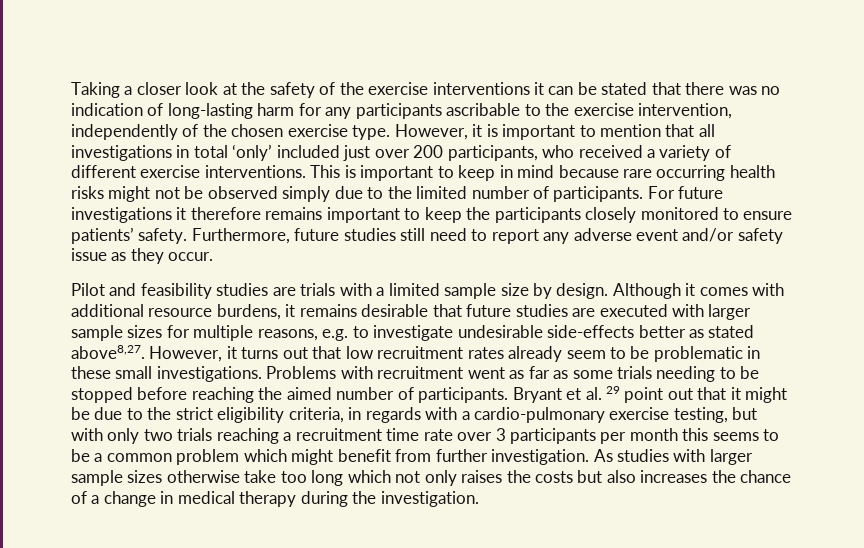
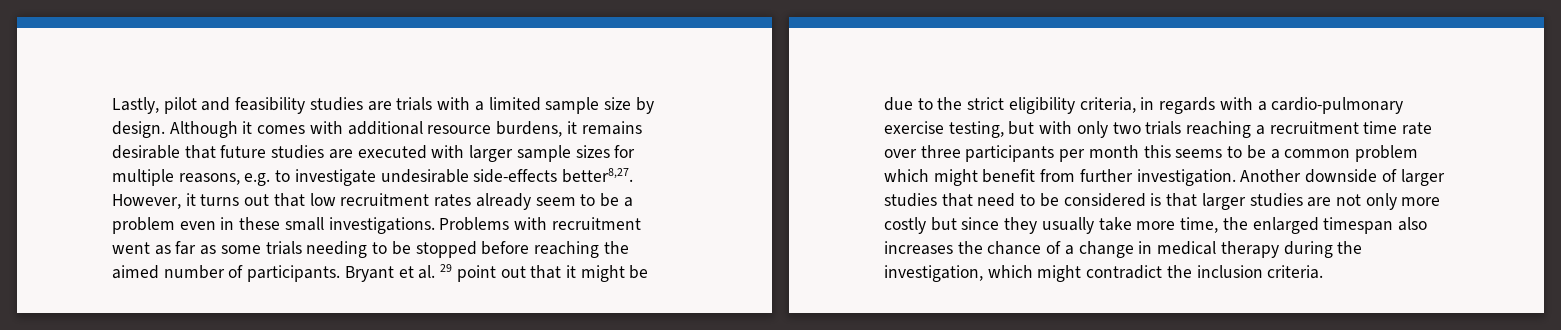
- Taking a closer look at the safety of the exercise interventions it can be stated that there was no indication of long-lasting harm for any participants ascribable to the exercise intervention, independently of the chosen exercise type. However, it is important to mention that all investigations in total ‘only’ included just over 200 participants, who received a variety of different exercise interventions. This is important to keep in mind because rare occurring health risks might not be observed simply due to the limited number of participants. For future investigations it therefore remains important to keep the participants closely monitored to ensure patients’ safety. Furthermore, future studies still need to report any adverse event and/or safety issue as they occur.
- Pilot and feasibility studies are trials with a limited sample size by design.
+ Lastly, pilot and feasibility studies are trials with a limited sample size by design.
- Although it comes with additional resource burdens, it remains desirable that future studies are executed with larger sample sizes for multiple reasons, e.g. to investigate undesirable side-effects better as stated above8,27.
+ Although it comes with additional resource burdens, it remains desirable that future studies are executed with larger sample sizes for multiple reasons, e.g. to investigate undesirable side-effects better8,27.
- However, it turns out that low recruitment rates already seem to be problematic in these small investigations.
+ However, it turns out that low recruitment rates already seem to be a problem even in these small investigations.
- Bryant et al. 29 point out that it might be due to the strict eligibility criteria, in regards with a cardio-pulmonary exercise testing, but with only two trials reaching a recruitment time rate over 3 participants per month this seems to be a common problem which might benefit from further investigation.
+ Bryant et al. 29 point out that it might be due to the strict eligibility criteria, in regards with a cardio-pulmonary exercise testing, but with only two trials reaching a recruitment time rate over three participants per month this seems to be a common problem which might benefit from further investigation.
- As studies with larger sample sizes otherwise take too long which not only raises the costs but also increases the chance of a change in medical therapy during the investigation.
+ Another downside of larger studies that need to be considered is that larger studies are not only more costly but since they usually take more time, the enlarged timespan also increases the chance of a change in medical therapy during the investigation, which might contradict the inclusion criteria.

